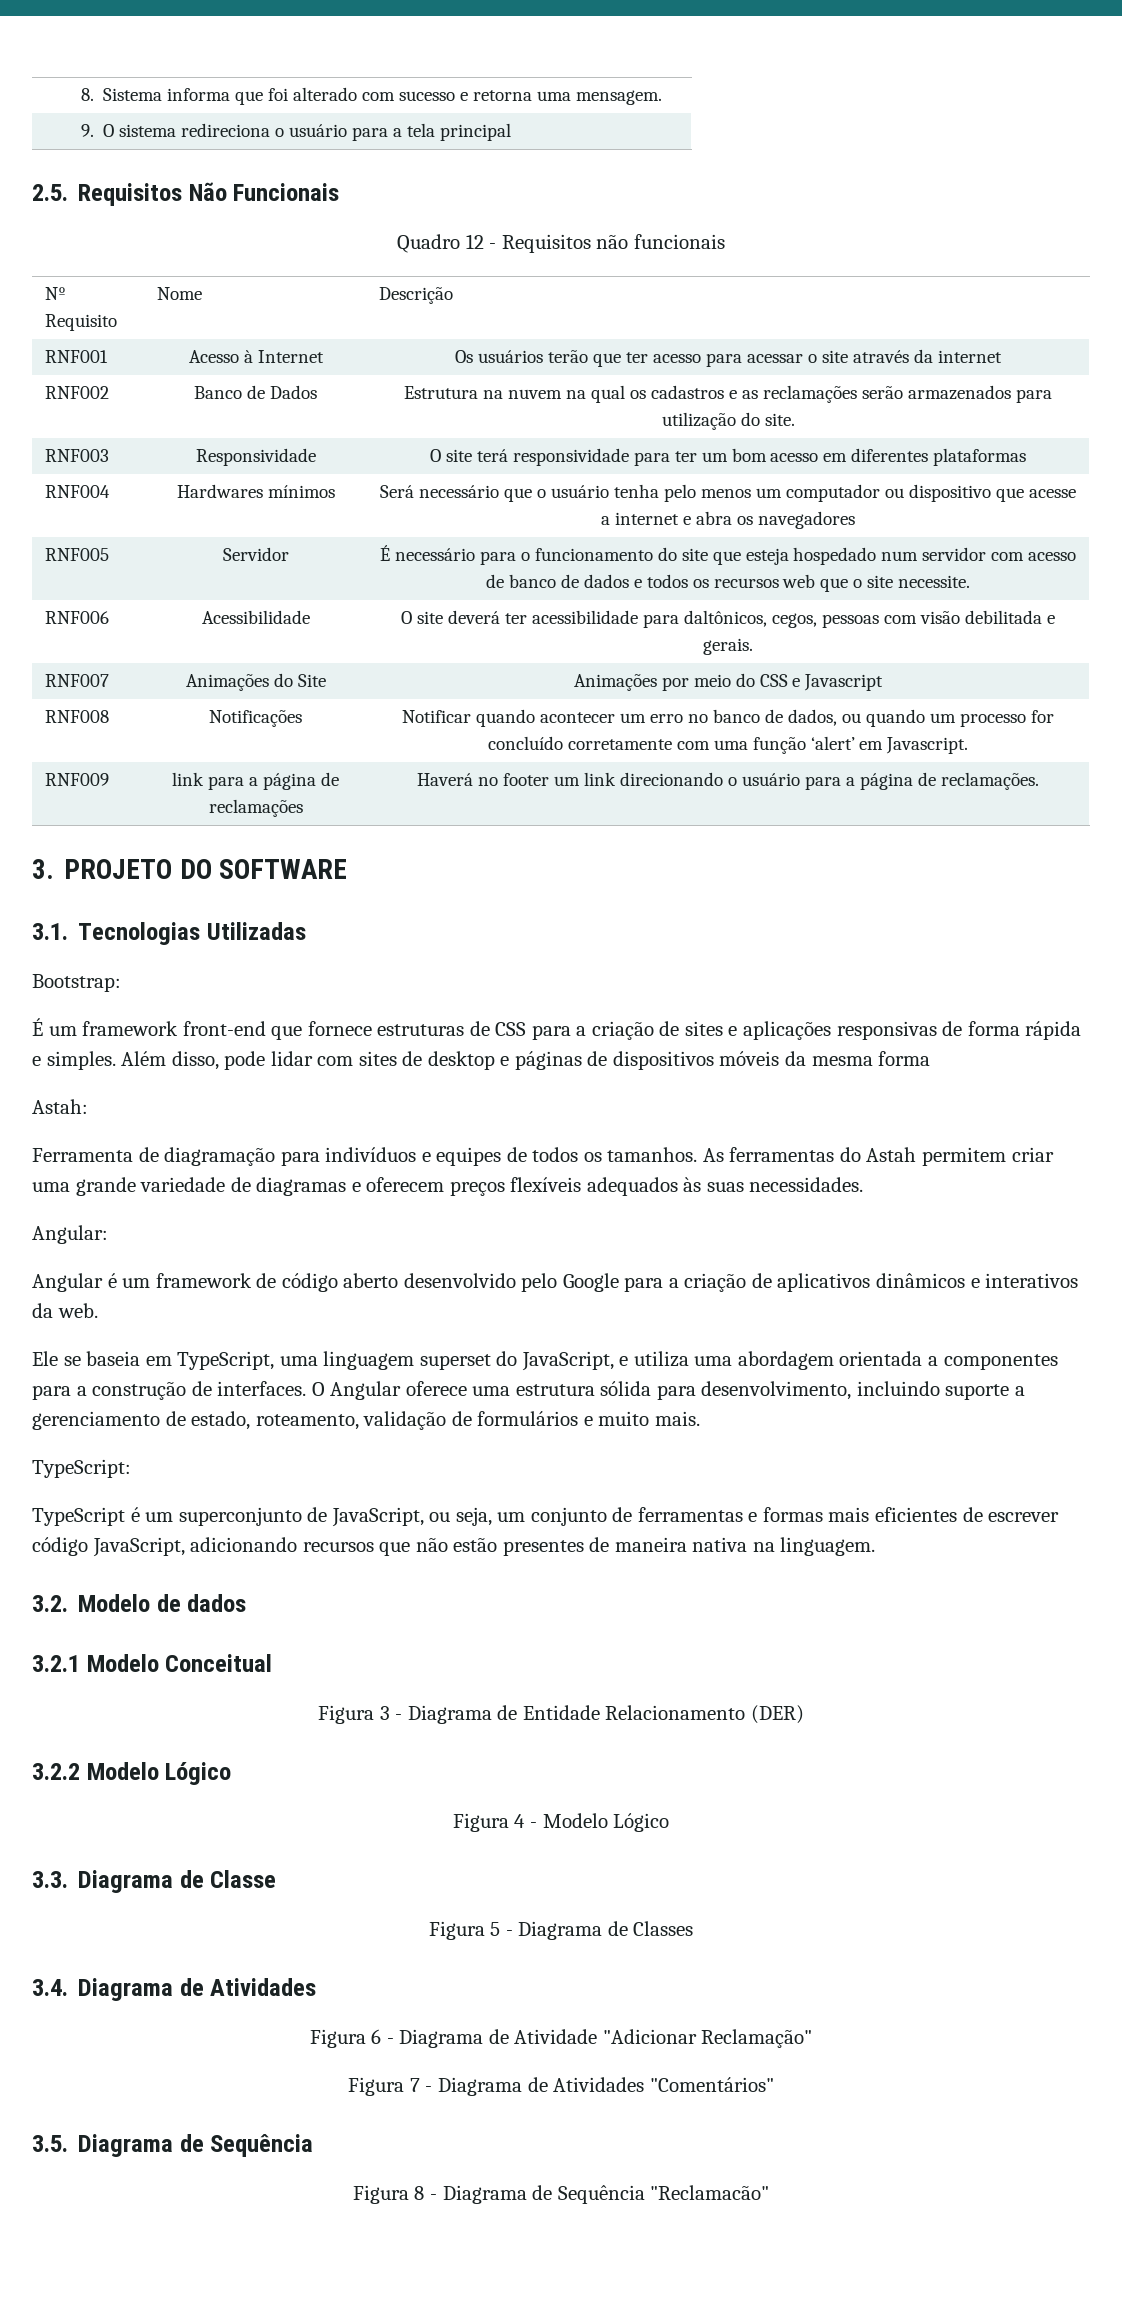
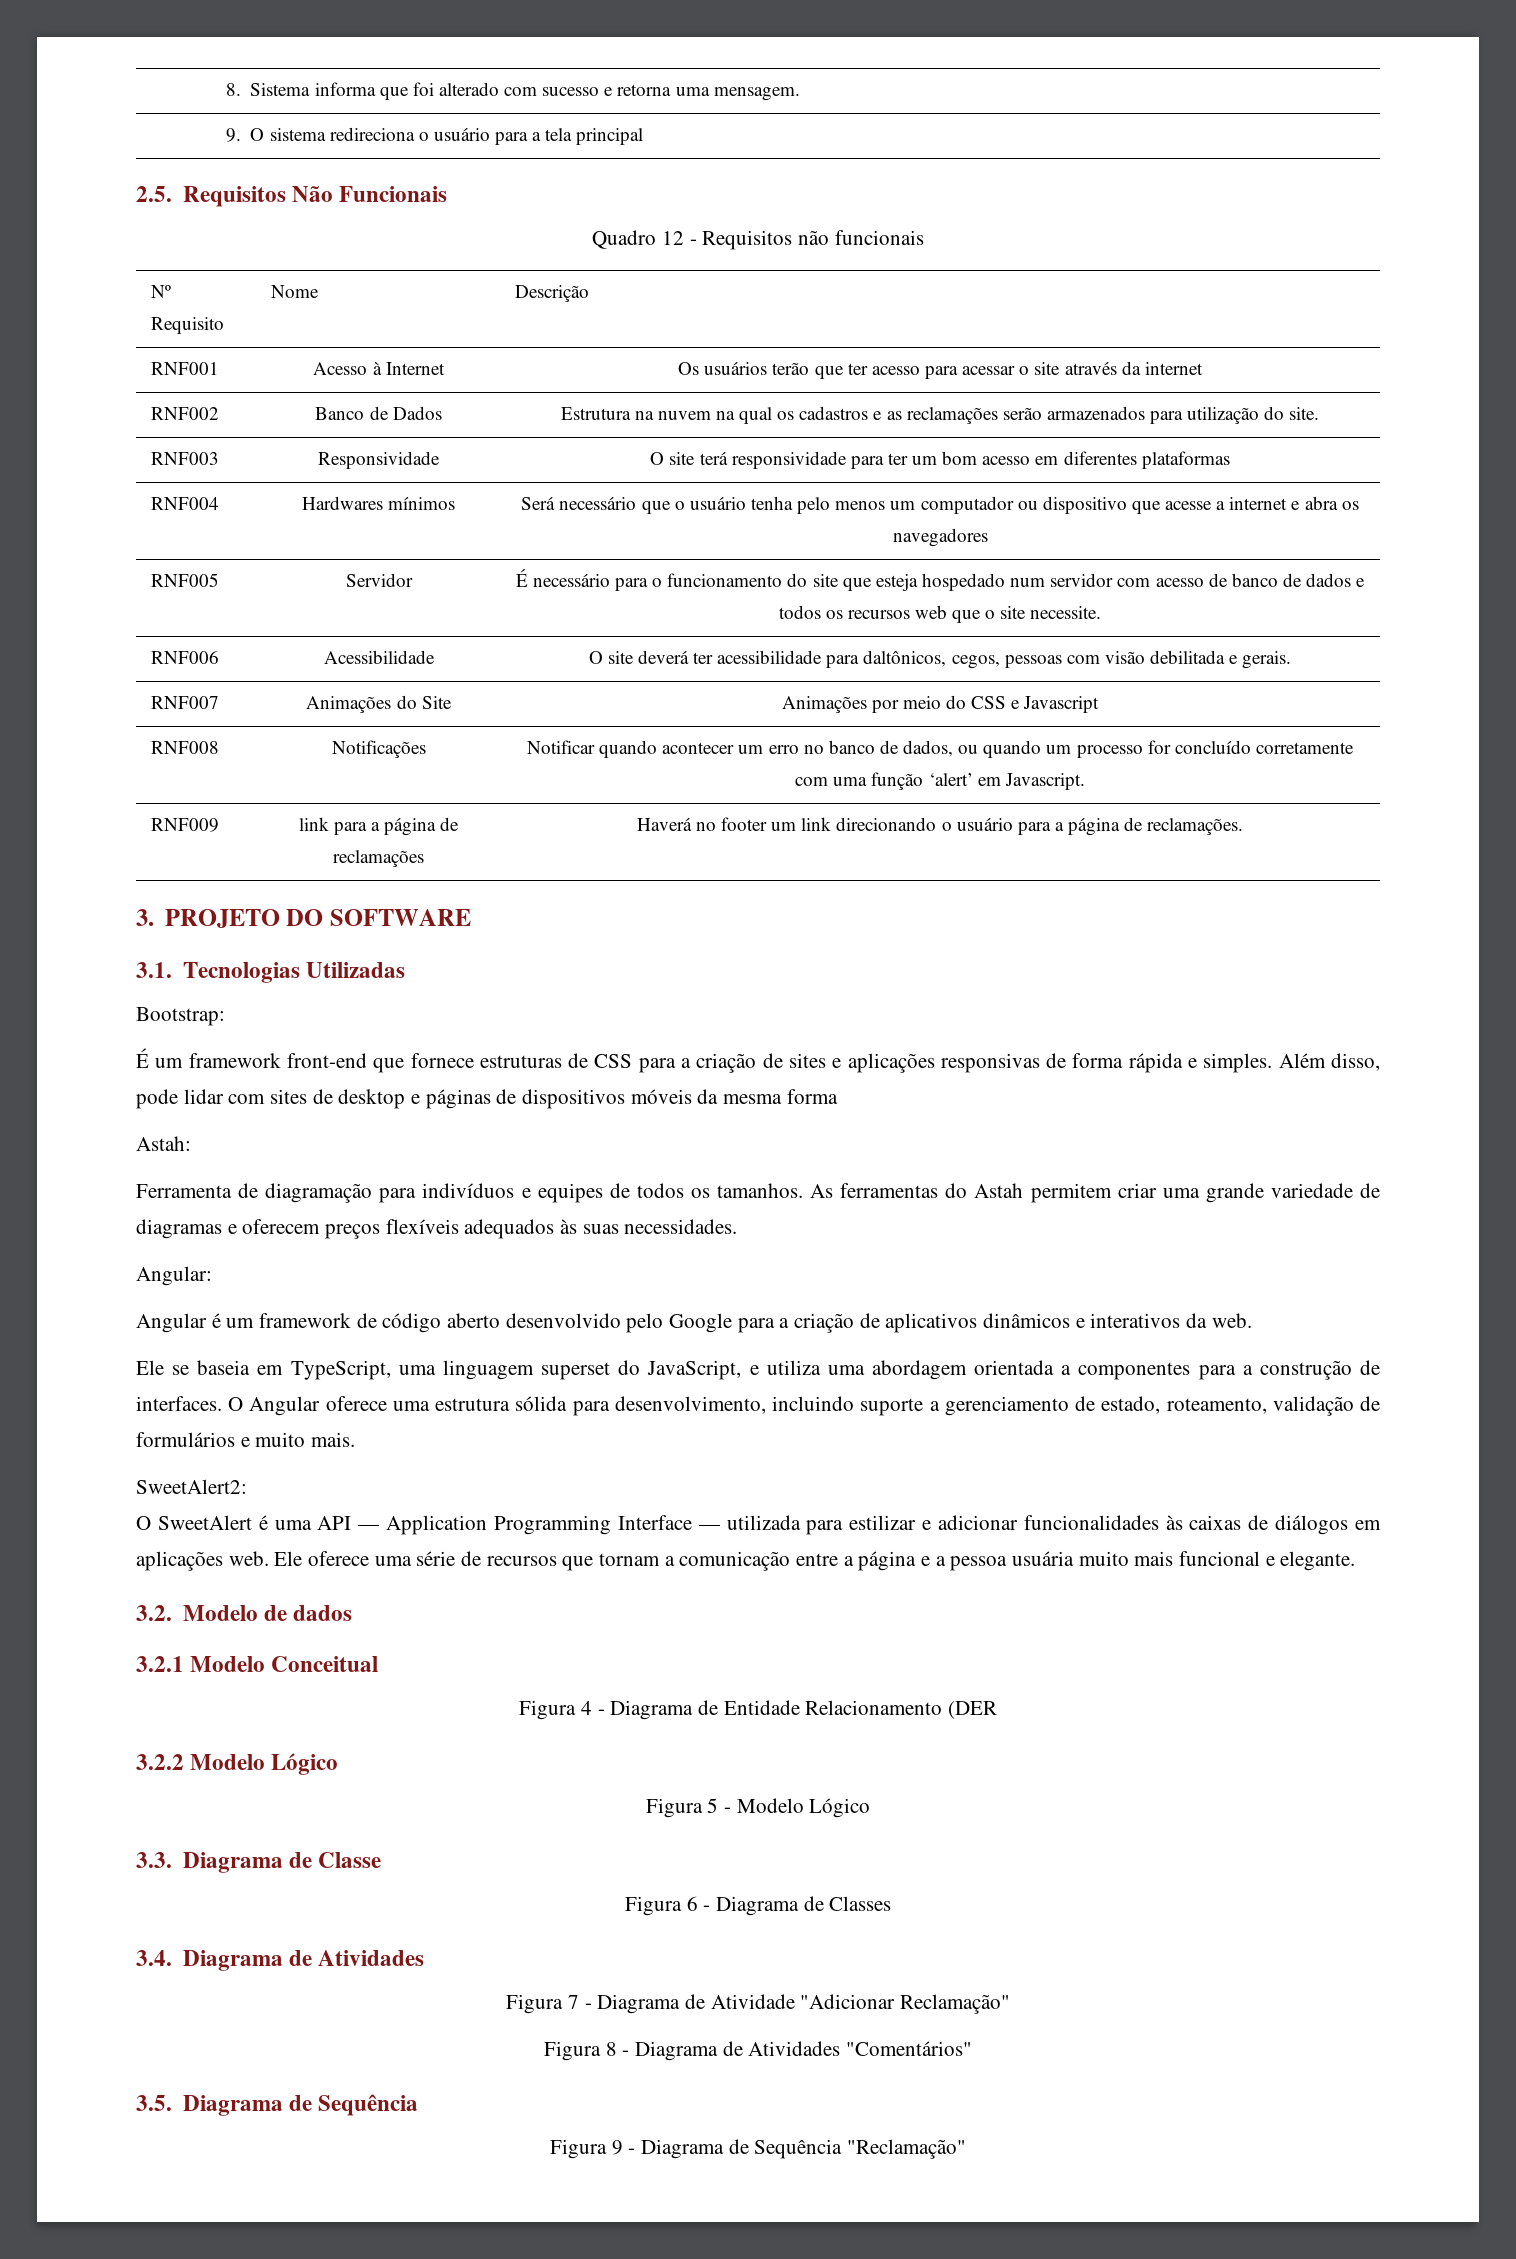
- TypeScript:
- TypeScript é um superconjunto de JavaScript, ou seja, um conjunto de ferramentas e formas mais eficientes de escrever código JavaScript, adicionando recursos que não estão presentes de maneira nativa na linguagem.
+ SweetAlert2:
+ O SweetAlert é uma API — Application Programming Interface — utilizada para estilizar e adicionar funcionalidades às caixas de diálogos em aplicações web. Ele oferece uma série de recursos que tornam a comunicação entre a página e a pessoa usuária muito mais funcional e elegante.
- Figura 3 - Diagrama de Entidade Relacionamento (DER)
+ Figura 4 - Diagrama de Entidade Relacionamento (DER
- Figura 4 - Modelo Lógico
+ Figura 5 - Modelo Lógico
- Figura 5 - Diagrama de Classes
+ Figura 6 - Diagrama de Classes
- Figura 6 - Diagrama de Atividade "Adicionar Reclamação"
+ Figura 7 - Diagrama de Atividade "Adicionar Reclamação"
- Figura 7 - Diagrama de Atividades "Comentários"
+ Figura 8 - Diagrama de Atividades "Comentários"
- Figura 8 - Diagrama de Sequência "Reclamacão"
+ Figura 9 - Diagrama de Sequência "Reclamação"

